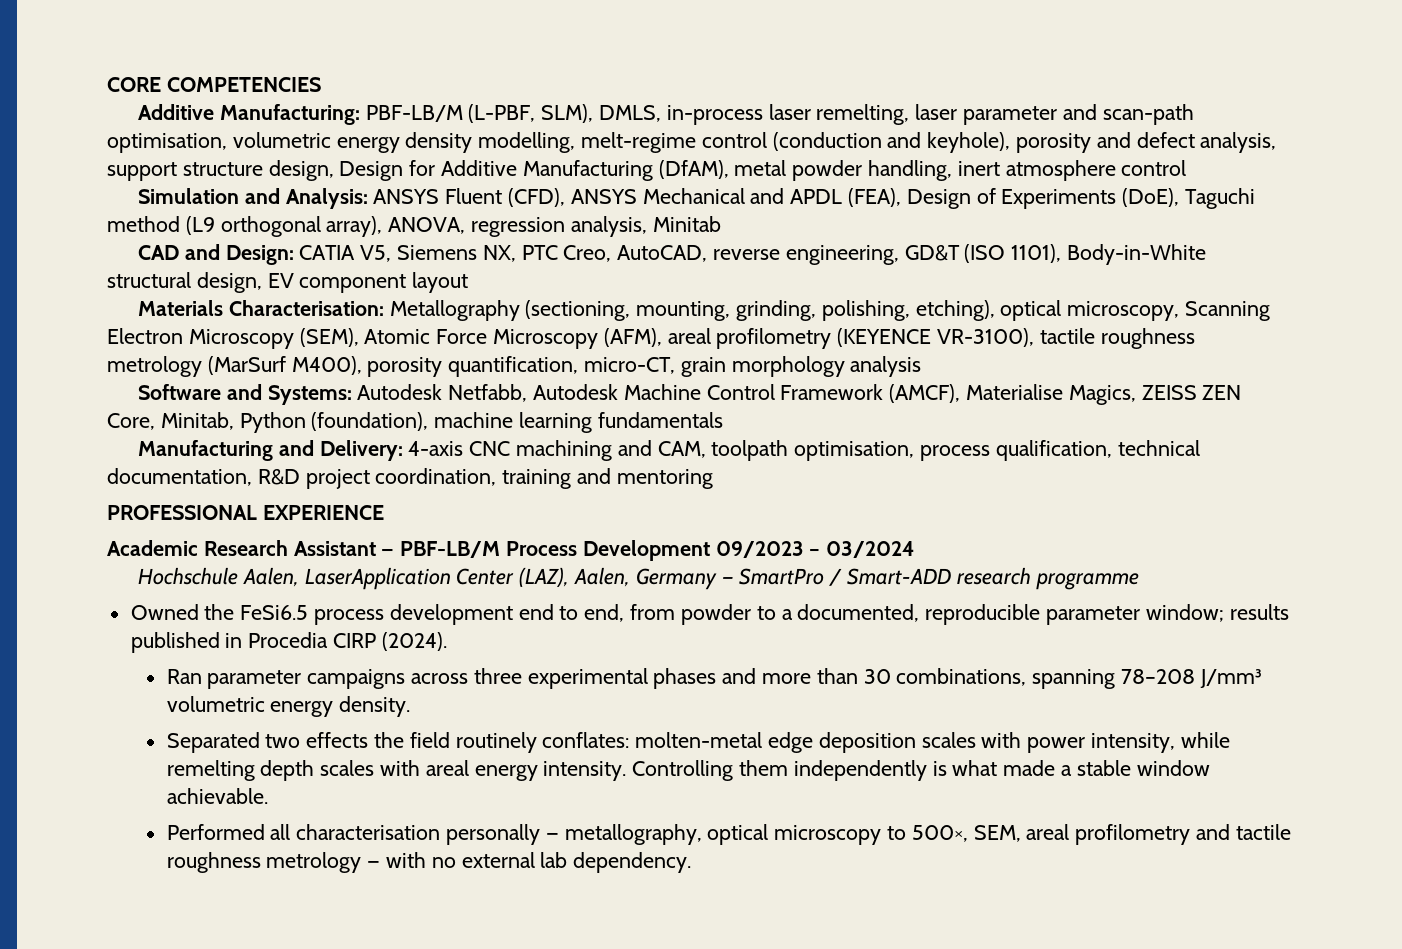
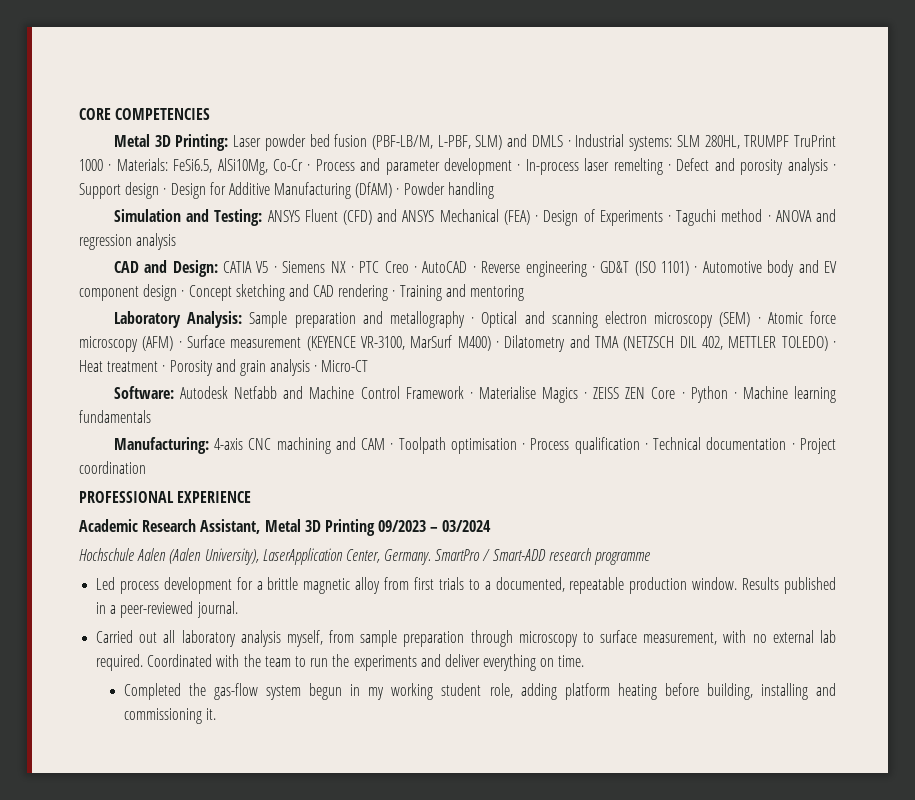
- Additive Manufacturing: PBF-LB/M (L-PBF, SLM), DMLS, in-process laser remelting, laser parameter and scan-path optimisation, volumetric energy density modelling, melt-regime control (conduction and keyhole), porosity and defect analysis, support structure design, Design for Additive Manufacturing (DfAM), metal powder handling, inert atmosphere control
+ Metal 3D Printing: Laser powder bed fusion (PBF-LB/M, L-PBF, SLM) and DMLS · Industrial systems: SLM 280HL, TRUMPF TruPrint 1000 · Materials: FeSi6.5, AlSi10Mg, Co-Cr · Process and parameter development · In-process laser remelting · Defect and porosity analysis · Support design · Design for Additive Manufacturing (DfAM) · Powder handling
- Simulation and Analysis: ANSYS Fluent (CFD), ANSYS Mechanical and APDL (FEA), Design of Experiments (DoE), Taguchi method (L9 orthogonal array), ANOVA, regression analysis, Minitab
- CAD and Design: CATIA V5, Siemens NX, PTC Creo, AutoCAD, reverse engineering, GD&T (ISO 1101), Body-in-White structural design, EV component layout
- Materials Characterisation: Metallography (sectioning, mounting, grinding, polishing, etching), optical microscopy, Scanning Electron Microscopy (SEM), Atomic Force Microscopy (AFM), areal profilometry (KEYENCE VR-3100), tactile roughness metrology (MarSurf M400), porosity quantification, micro-CT, grain morphology analysis
- Software and Systems: Autodesk Netfabb, Autodesk Machine Control Framework (AMCF), Materialise Magics, ZEISS ZEN Core, Minitab, Python (foundation), machine learning fundamentals
+ Simulation and Testing: ANSYS Fluent (CFD) and ANSYS Mechanical (FEA) · Design of Experiments · Taguchi method · ANOVA and regression analysis
+ CAD and Design: CATIA V5 · Siemens NX · PTC Creo · AutoCAD · Reverse engineering · GD&T (ISO 1101) · Automotive body and EV component design · Concept sketching and CAD rendering · Training and mentoring
+ Laboratory Analysis: Sample preparation and metallography · Optical and scanning electron microscopy (SEM) · Atomic force microscopy (AFM) · Surface measurement (KEYENCE VR-3100, MarSurf M400) · Dilatometry and TMA (NETZSCH DIL 402, METTLER TOLEDO) · Heat treatment · Porosity and grain analysis · Micro-CT
+ Software: Autodesk Netfabb and Machine Control Framework · Materialise Magics · ZEISS ZEN Core · Python · Machine learning fundamentals
- Manufacturing and Delivery: 4-axis CNC machining and CAM, toolpath optimisation, process qualification, technical documentation, R&D project coordination, training and mentoring
+ Manufacturing: 4-axis CNC machining and CAM · Toolpath optimisation · Process qualification · Technical documentation · Project coordination
- Academic Research Assistant — PBF-LB/M Process Development 09/2023 – 03/2024
+ Academic Research Assistant, Metal 3D Printing 09/2023 – 03/2024
- Hochschule Aalen, LaserApplication Center (LAZ), Aalen, Germany — SmartPro / Smart-ADD research programme
+ Hochschule Aalen (Aalen University), LaserApplication Center, Germany. SmartPro / Smart-ADD research programme
- Owned the FeSi6.5 process development end to end, from powder to a documented, reproducible parameter window; results published in Procedia CIRP (2024).
- Ran parameter campaigns across three experimental phases and more than 30 combinations, spanning 78–208 J/mm³ volumetric energy density.
- Separated two effects the field routinely conflates: molten-metal edge deposition scales with power intensity, while remelting depth scales with areal energy intensity. Controlling them independently is what made a stable window achievable.
- Performed all characterisation personally — metallography, optical microscopy to 500×, SEM, areal profilometry and tactile roughness metrology — with no external lab dependency.
+ Led process development for a brittle magnetic alloy from first trials to a documented, repeatable production window. Results published in a peer-reviewed journal.
+ Carried out all laboratory analysis myself, from sample preparation through microscopy to surface measurement, with no external lab required. Coordinated with the team to run the experiments and deliver everything on time.
+ Completed the gas-flow system begun in my working student role, adding platform heating before building, installing and commissioning it.

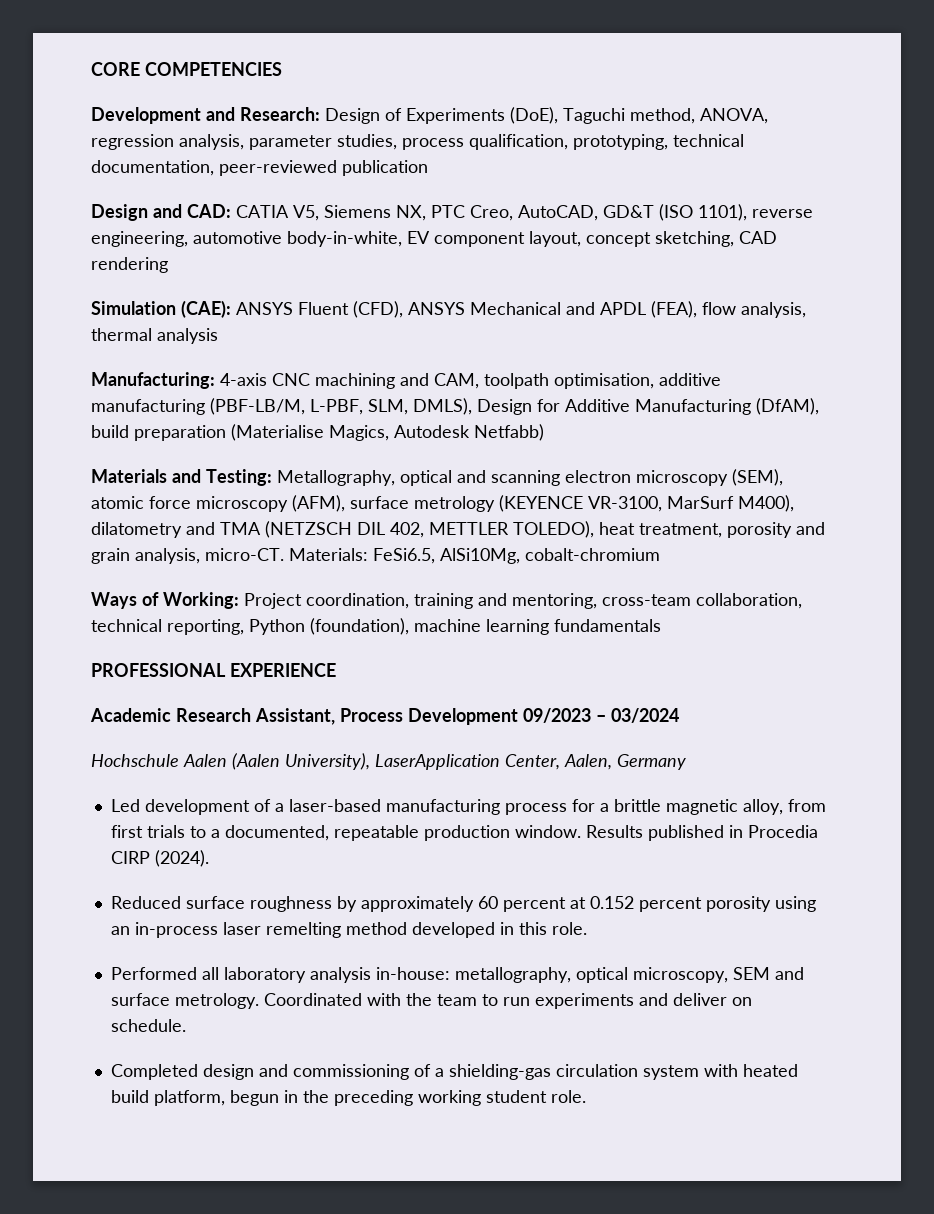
- Metal 3D Printing: Laser powder bed fusion (PBF-LB/M, L-PBF, SLM) and DMLS · Industrial systems: SLM 280HL, TRUMPF TruPrint 1000 · Materials: FeSi6.5, AlSi10Mg, Co-Cr · Process and parameter development · In-process laser remelting · Defect and porosity analysis · Support design · Design for Additive Manufacturing (DfAM) · Powder handling
- Simulation and Testing: ANSYS Fluent (CFD) and ANSYS Mechanical (FEA) · Design of Experiments · Taguchi method · ANOVA and regression analysis
- CAD and Design: CATIA V5 · Siemens NX · PTC Creo · AutoCAD · Reverse engineering · GD&T (ISO 1101) · Automotive body and EV component design · Concept sketching and CAD rendering · Training and mentoring
- Laboratory Analysis: Sample preparation and metallography · Optical and scanning electron microscopy (SEM) · Atomic force microscopy (AFM) · Surface measurement (KEYENCE VR-3100, MarSurf M400) · Dilatometry and TMA (NETZSCH DIL 402, METTLER TOLEDO) · Heat treatment · Porosity and grain analysis · Micro-CT
- Software: Autodesk Netfabb and Machine Control Framework · Materialise Magics · ZEISS ZEN Core · Python · Machine learning fundamentals
- Manufacturing: 4-axis CNC machining and CAM · Toolpath optimisation · Process qualification · Technical documentation · Project coordination
+ Development and Research: Design of Experiments (DoE), Taguchi method, ANOVA, regression analysis, parameter studies, process qualification, prototyping, technical documentation, peer-reviewed publication
+ Design and CAD: CATIA V5, Siemens NX, PTC Creo, AutoCAD, GD&T (ISO 1101), reverse engineering, automotive body-in-white, EV component layout, concept sketching, CAD rendering
+ Simulation (CAE): ANSYS Fluent (CFD), ANSYS Mechanical and APDL (FEA), flow analysis, thermal analysis
+ Manufacturing: 4-axis CNC machining and CAM, toolpath optimisation, additive manufacturing (PBF-LB/M, L-PBF, SLM, DMLS), Design for Additive Manufacturing (DfAM), build preparation (Materialise Magics, Autodesk Netfabb)
+ Materials and Testing: Metallography, optical and scanning electron microscopy (SEM), atomic force microscopy (AFM), surface metrology (KEYENCE VR-3100, MarSurf M400), dilatometry and TMA (NETZSCH DIL 402, METTLER TOLEDO), heat treatment, porosity and grain analysis, micro-CT. Materials: FeSi6.5, AlSi10Mg, cobalt-chromium
+ Ways of Working: Project coordination, training and mentoring, cross-team collaboration, technical reporting, Python (foundation), machine learning fundamentals
- Academic Research Assistant, Metal 3D Printing 09/2023 – 03/2024
+ Academic Research Assistant, Process Development 09/2023 – 03/2024
- Hochschule Aalen (Aalen University), LaserApplication Center, Germany. SmartPro / Smart-ADD research programme
- Led process development for a brittle magnetic alloy from first trials to a documented, repeatable production window.
+ Hochschule Aalen (Aalen University), LaserApplication Center, Aalen, Germany
+ Led development of a laser-based manufacturing process for a brittle magnetic alloy, from first trials to a documented, repeatable production window.
- Results published in a peer-reviewed journal.
- Carried out all laboratory analysis myself, from sample preparation through microscopy to surface measurement, with no external lab required.
+ Results published in Procedia CIRP (2024).
+ Reduced surface roughness by approximately 60 percent at 0.152 percent porosity using an in-process laser remelting method developed in this role.
+ Performed all laboratory analysis in-house: metallography, optical microscopy, SEM and surface metrology.
- Coordinated with the team to run the experiments and deliver everything on time.
- Completed the gas-flow system begun in my working student role, adding platform heating before building, installing and commissioning it.
+ Coordinated with the team to run experiments and deliver on schedule.
+ Completed design and commissioning of a shielding-gas circulation system with heated build platform, begun in the preceding working student role.

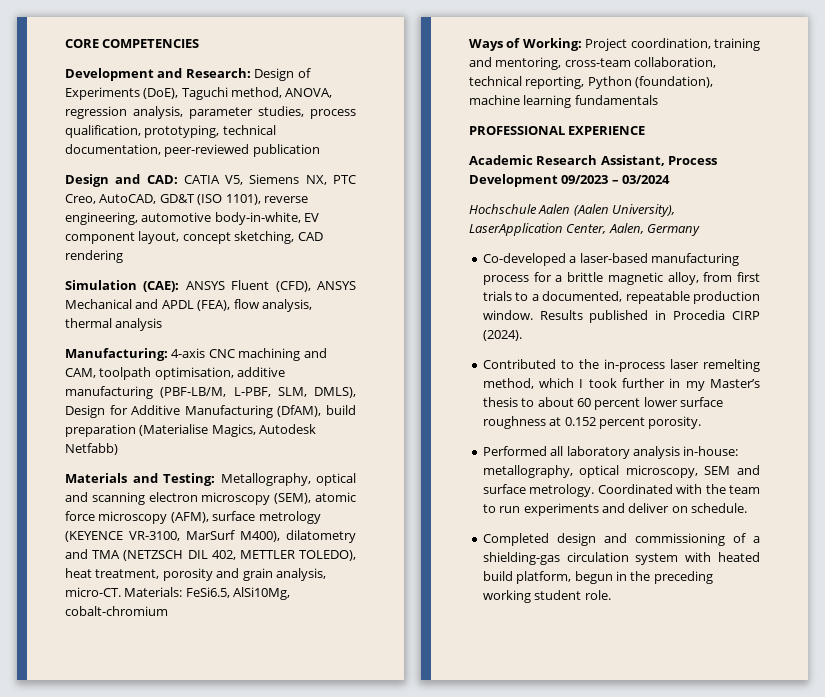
- Led development of a laser-based manufacturing process for a brittle magnetic alloy, from first trials to a documented, repeatable production window.
+ Co-developed a laser-based manufacturing process for a brittle magnetic alloy, from first trials to a documented, repeatable production window.
- Reduced surface roughness by approximately 60 percent at 0.152 percent porosity using an in-process laser remelting method developed in this role.
+ Contributed to the in-process laser remelting method, which I took further in my Master’s thesis to about 60 percent lower surface roughness at 0.152 percent porosity.

